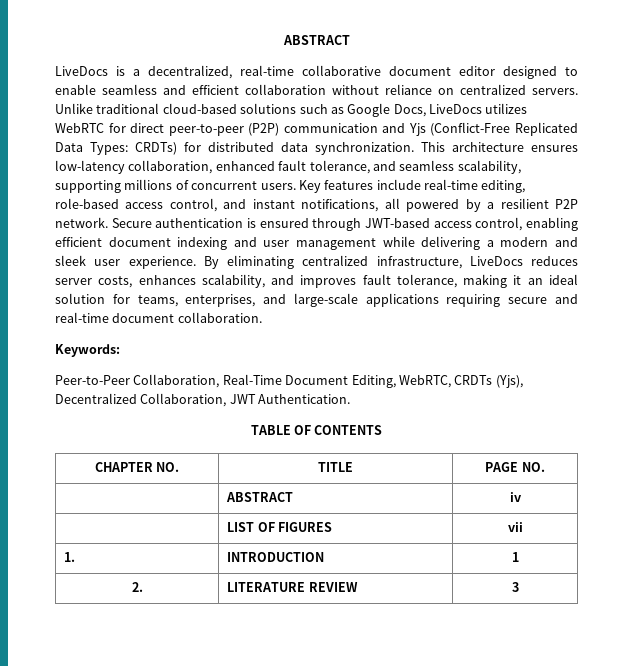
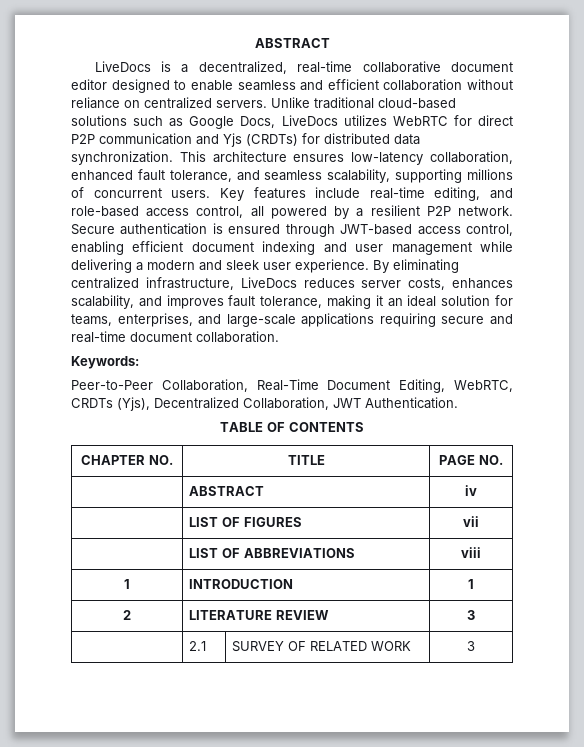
- Unlike traditional cloud-based solutions such as Google Docs, LiveDocs utilizes WebRTC for direct peer-to-peer (P2P) communication and Yjs (Conflict-Free Replicated Data Types: CRDTs) for distributed data synchronization.
+ Unlike traditional cloud-based solutions such as Google Docs, LiveDocs utilizes WebRTC for direct P2P communication and Yjs (CRDTs) for distributed data synchronization.
- Key features include real-time editing, role-based access control, and instant notifications, all powered by a resilient P2P network.
+ Key features include real-time editing, and role-based access control, all powered by a resilient P2P network.
- 1. | INTRODUCTION | 1
+ | LIST OF ABBREVIATIONS | viii
+ 1 | INTRODUCTION | 1
- 2. | LITERATURE REVIEW | 3
+ 2 | LITERATURE REVIEW | 3
+ | 2.1 | SURVEY OF RELATED WORK | 3

